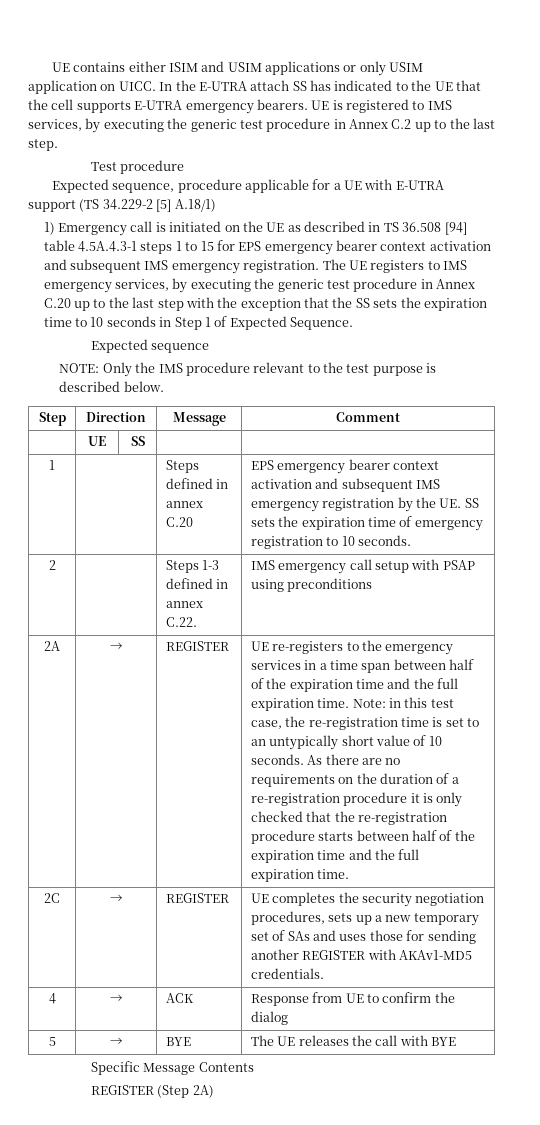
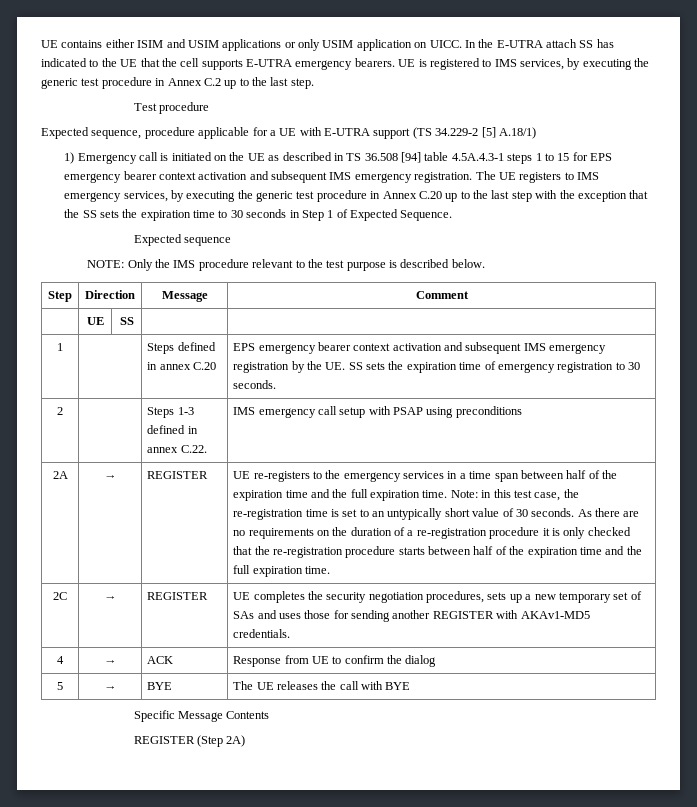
- The UE registers to IMS emergency services, by executing the generic test procedure in Annex C.20 up to the last step with the exception that the SS sets the expiration time to 10 seconds in Step 1 of Expected Sequence.
+ The UE registers to IMS emergency services, by executing the generic test procedure in Annex C.20 up to the last step with the exception that the SS sets the expiration time to 30 seconds in Step 1 of Expected Sequence.
- 1 | | Steps defined in annex C.20 | EPS emergency bearer context activation and subsequent IMS emergency registration by the UE. SS sets the expiration time of emergency registration to 10 seconds.
+ 1 | | Steps defined in annex C.20 | EPS emergency bearer context activation and subsequent IMS emergency registration by the UE. SS sets the expiration time of emergency registration to 30 seconds.
- Note: in this test case, the re-registration time is set to an untypically short value of 10 seconds.
+ Note: in this test case, the re-registration time is set to an untypically short value of 30 seconds.

